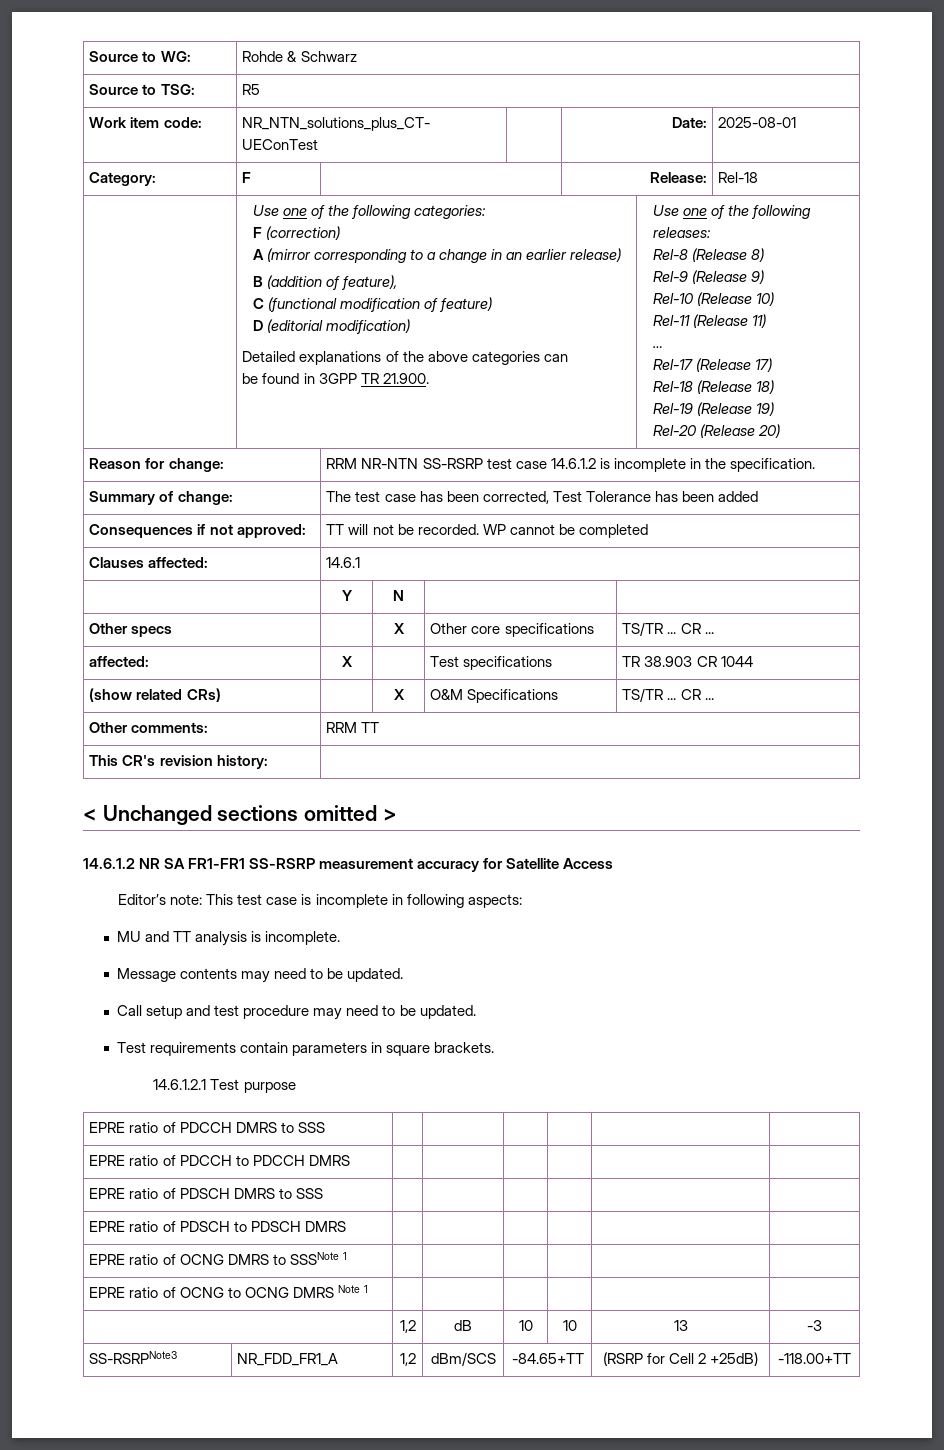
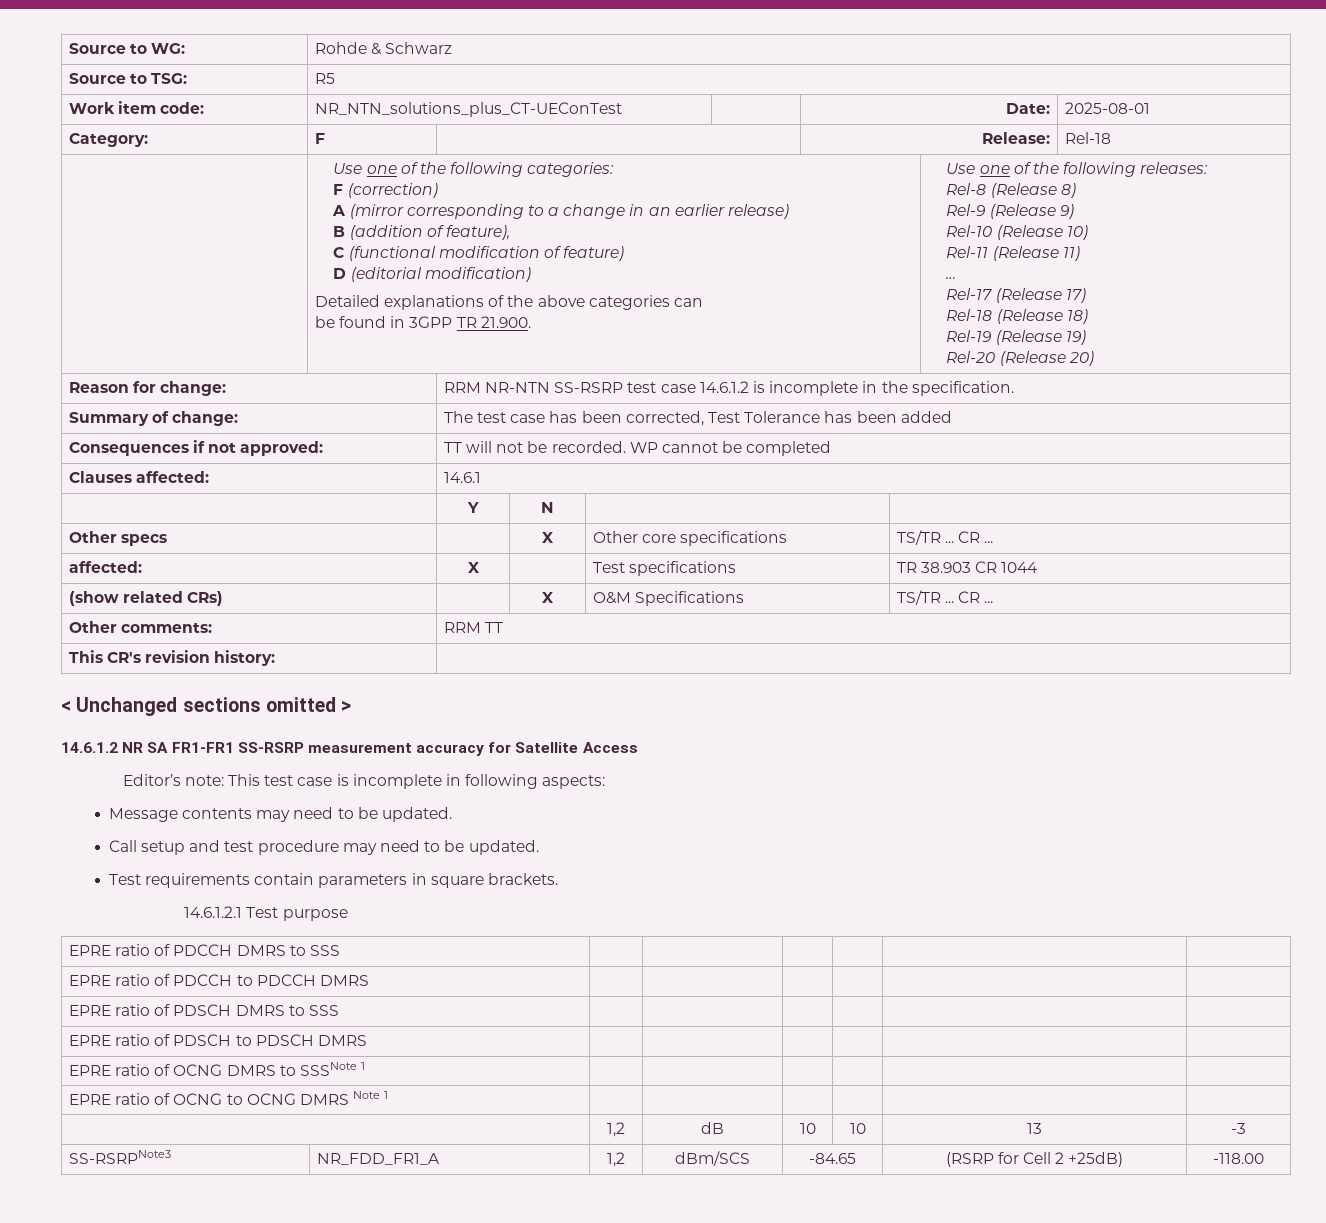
- MU and TT analysis is incomplete.
- SS-RSRPNote3 | NR_FDD_FR1_A | 1,2 | dBm/SCS | -84.65+TT | (RSRP for Cell 2 +25dB) | -118.00+TT
+ SS-RSRPNote3 | NR_FDD_FR1_A | 1,2 | dBm/SCS | -84.65 | (RSRP for Cell 2 +25dB) | -118.00

